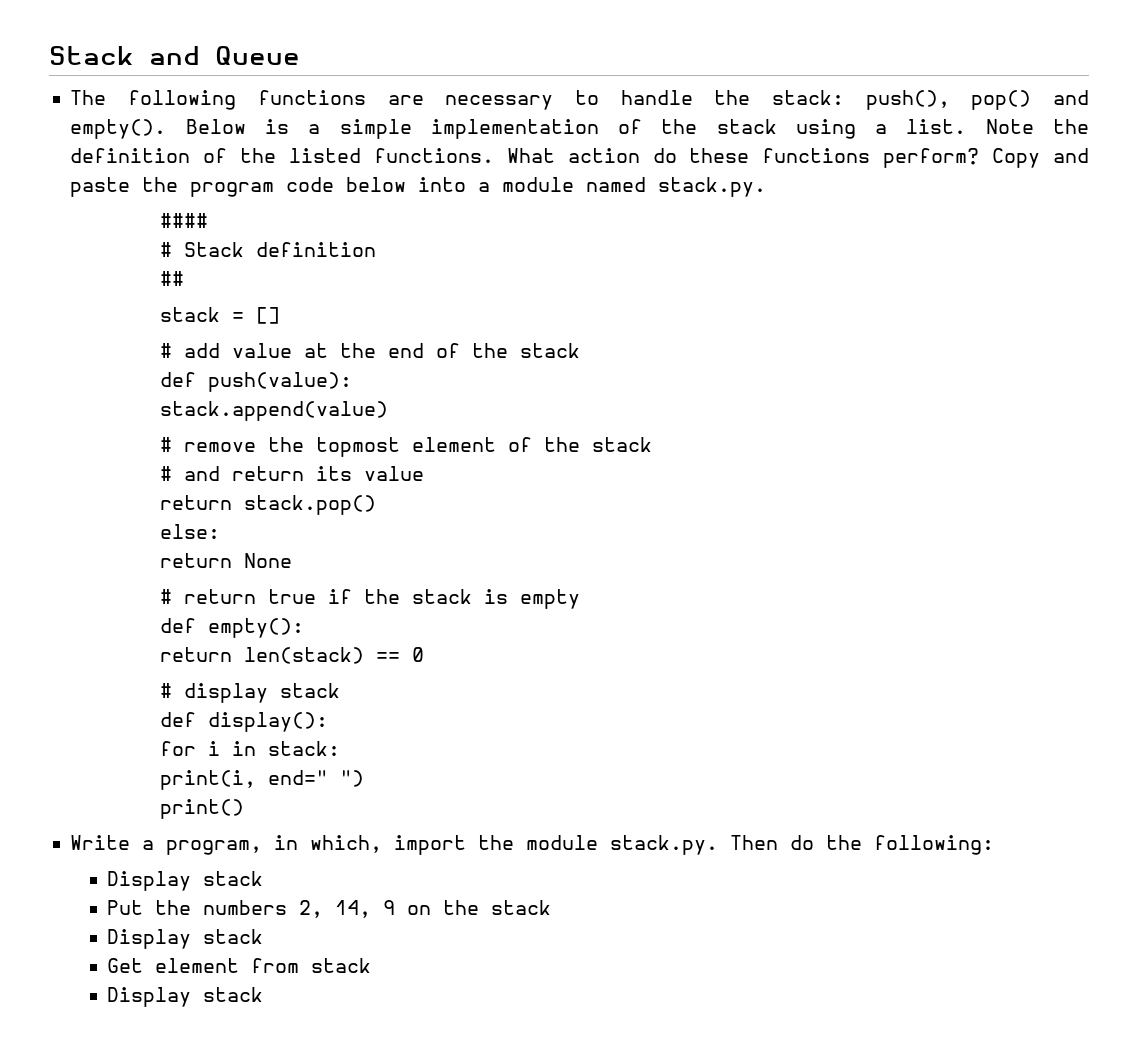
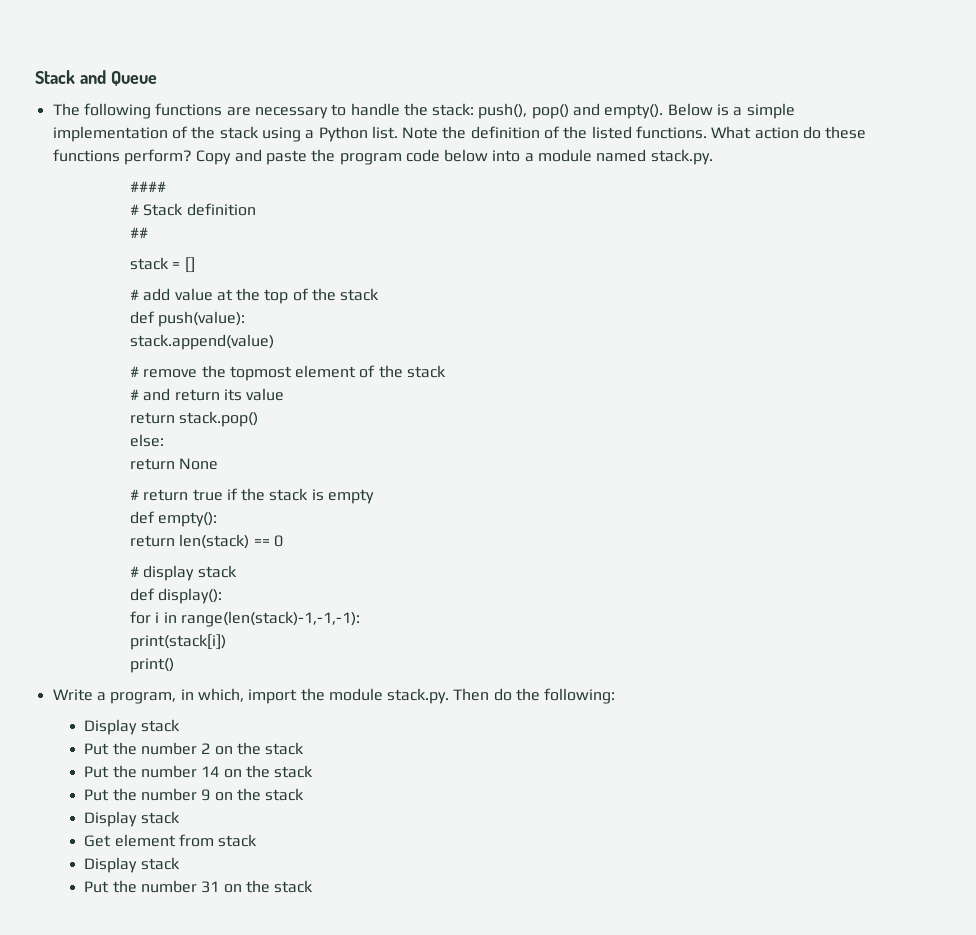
- Below is a simple implementation of the stack using a list.
+ Below is a simple implementation of the stack using a Python list.
- # add value at the end of the stack
+ # add value at the top of the stack
- for i in stack:
- print(i, end=" ")
+ for i in range(len(stack)-1,-1,-1):
+ print(stack[i])
- Put the numbers 2, 14, 9 on the stack
+ Put the number 2 on the stack
+ Put the number 14 on the stack
+ Put the number 9 on the stack
+ Put the number 31 on the stack

